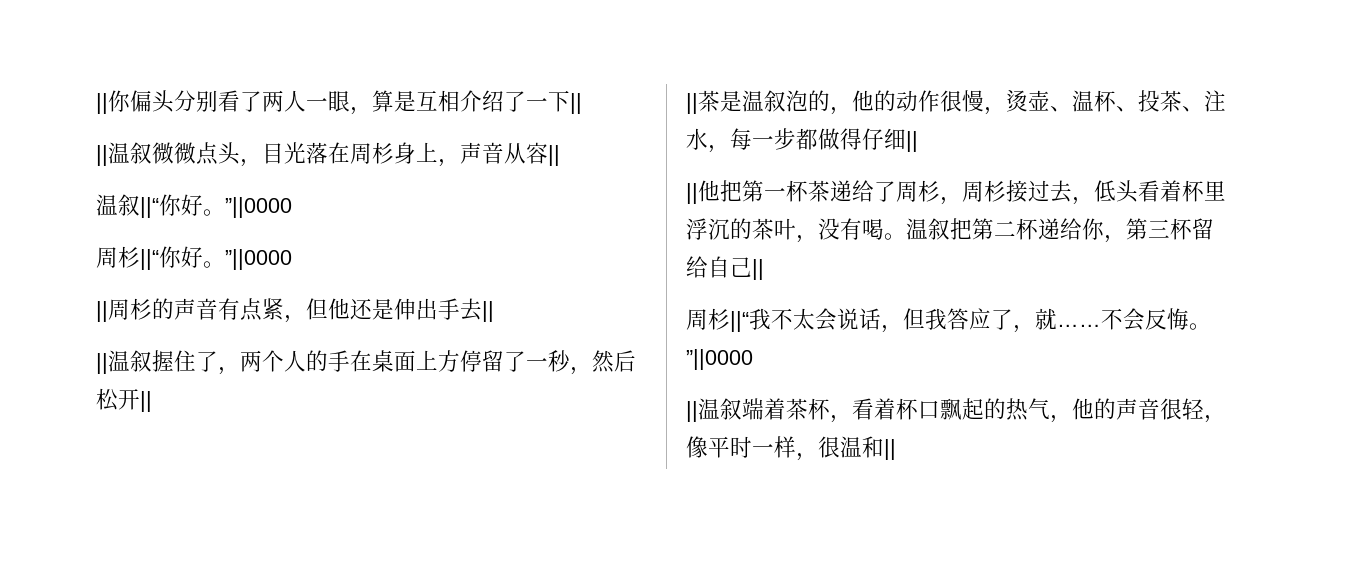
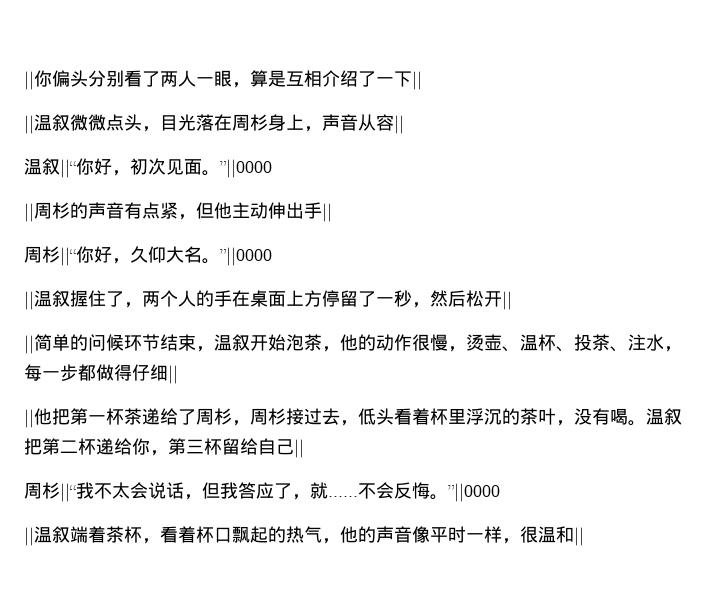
- 温叙||“你好。”||0000
- 周杉||“你好。”||0000
+ 温叙||“你好，初次见面。”||0000
- ||周杉的声音有点紧，但他还是伸出手去||
+ ||周杉的声音有点紧，但他主动伸出手||
+ 周杉||“你好，久仰大名。”||0000
- ||茶是温叙泡的，他的动作很慢，烫壶、温杯、投茶、注水，每一步都做得仔细||
+ ||简单的问候环节结束，温叙开始泡茶，他的动作很慢，烫壶、温杯、投茶、注水，每一步都做得仔细||
- ||温叙端着茶杯，看着杯口飘起的热气，他的声音很轻，像平时一样，很温和||
+ ||温叙端着茶杯，看着杯口飘起的热气，他的声音像平时一样，很温和||

